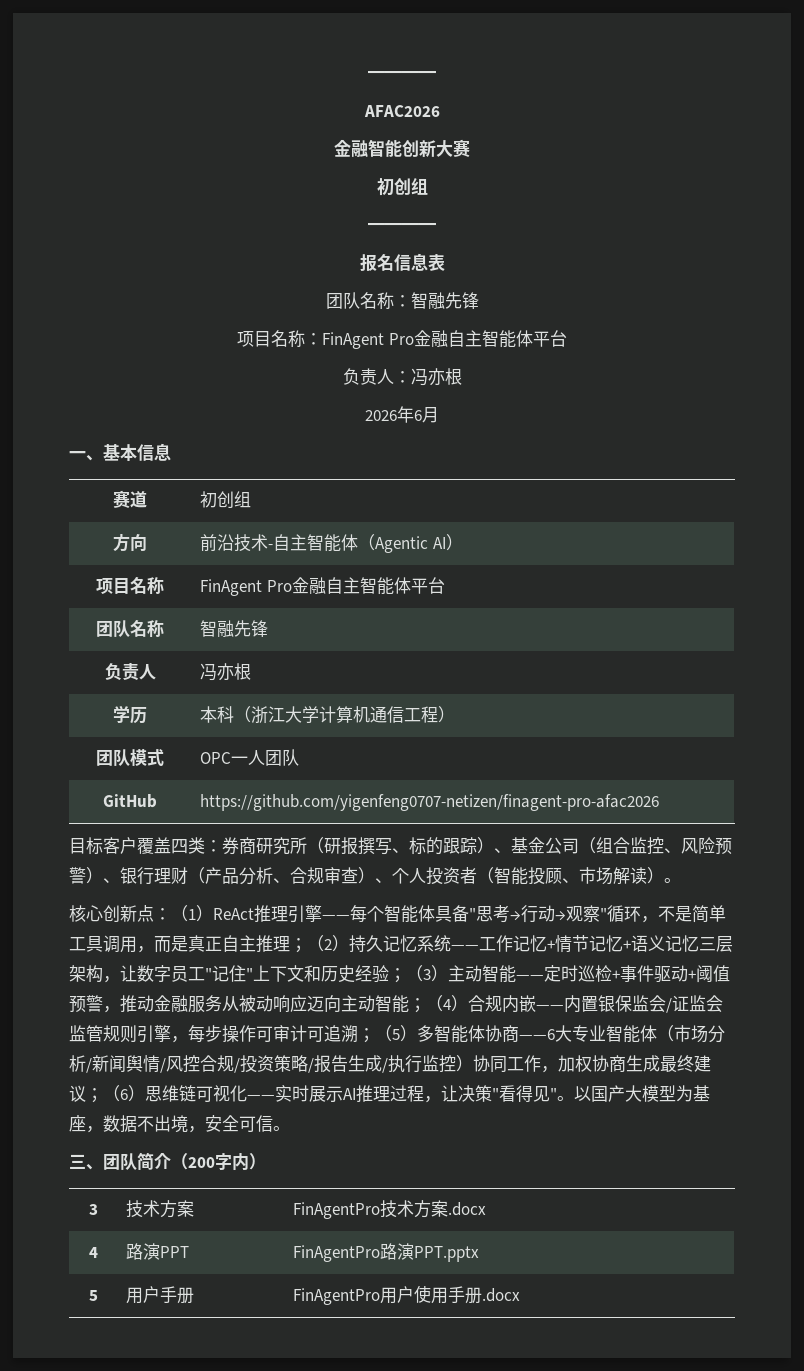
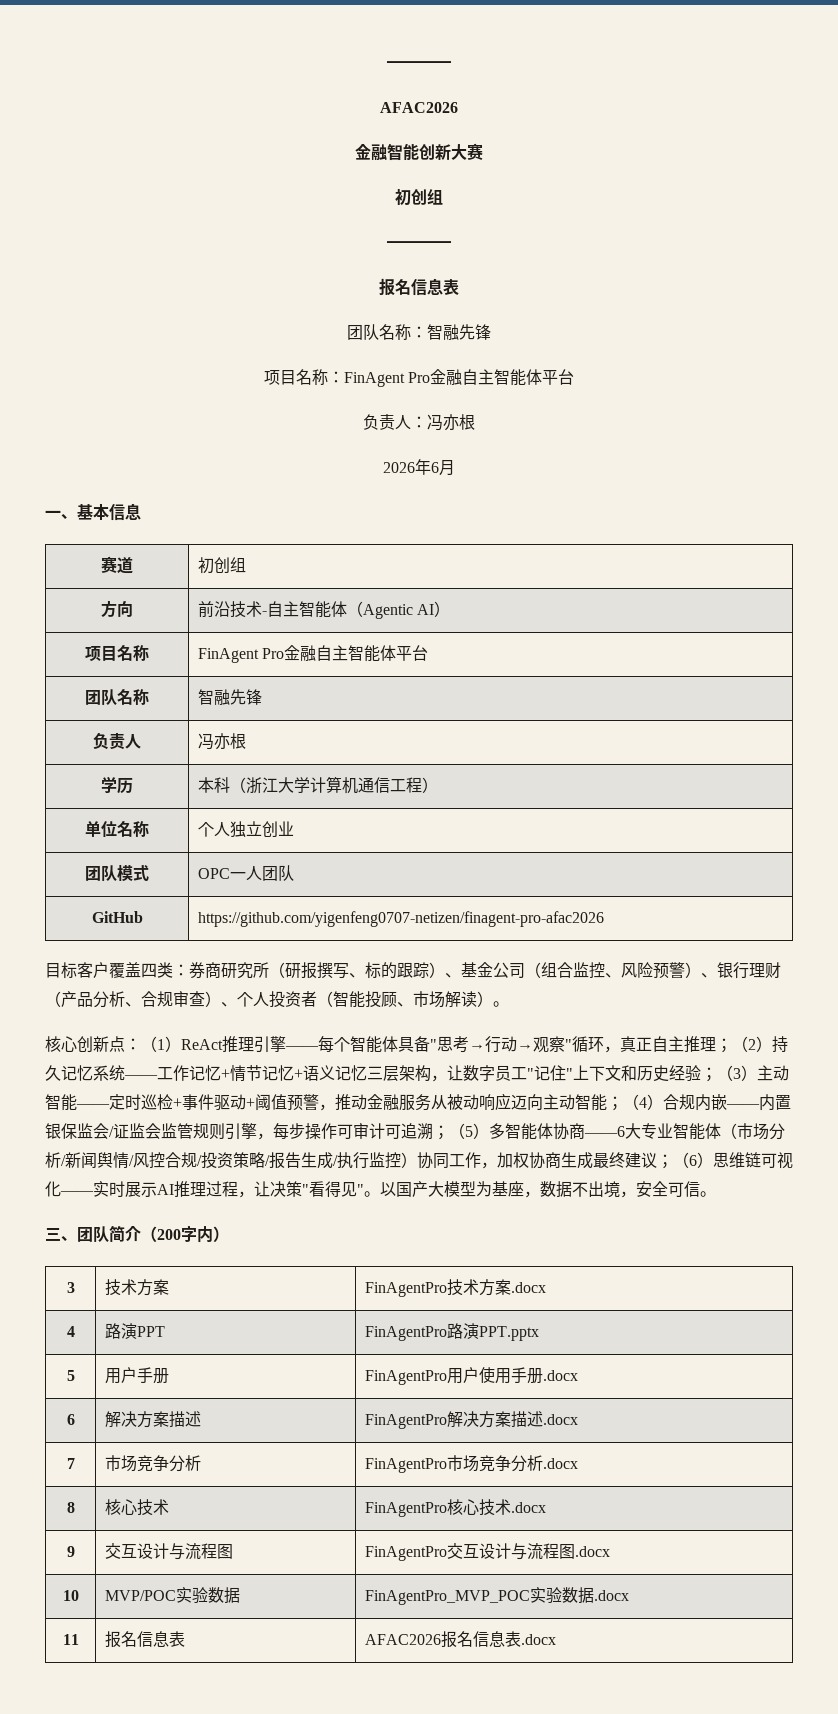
+ 单位名称 | 个人独立创业
- （1）ReAct推理引擎——每个智能体具备"思考→行动→观察"循环，不是简单工具调用，而是真正自主推理；
+ （1）ReAct推理引擎——每个智能体具备"思考→行动→观察"循环，真正自主推理；
+ 6 | 解决方案描述 | FinAgentPro解决方案描述.docx
+ 7 | 市场竞争分析 | FinAgentPro市场竞争分析.docx
+ 8 | 核心技术 | FinAgentPro核心技术.docx
+ 9 | 交互设计与流程图 | FinAgentPro交互设计与流程图.docx
+ 10 | MVP/POC实验数据 | FinAgentPro_MVP_POC实验数据.docx
+ 11 | 报名信息表 | AFAC2026报名信息表.docx

